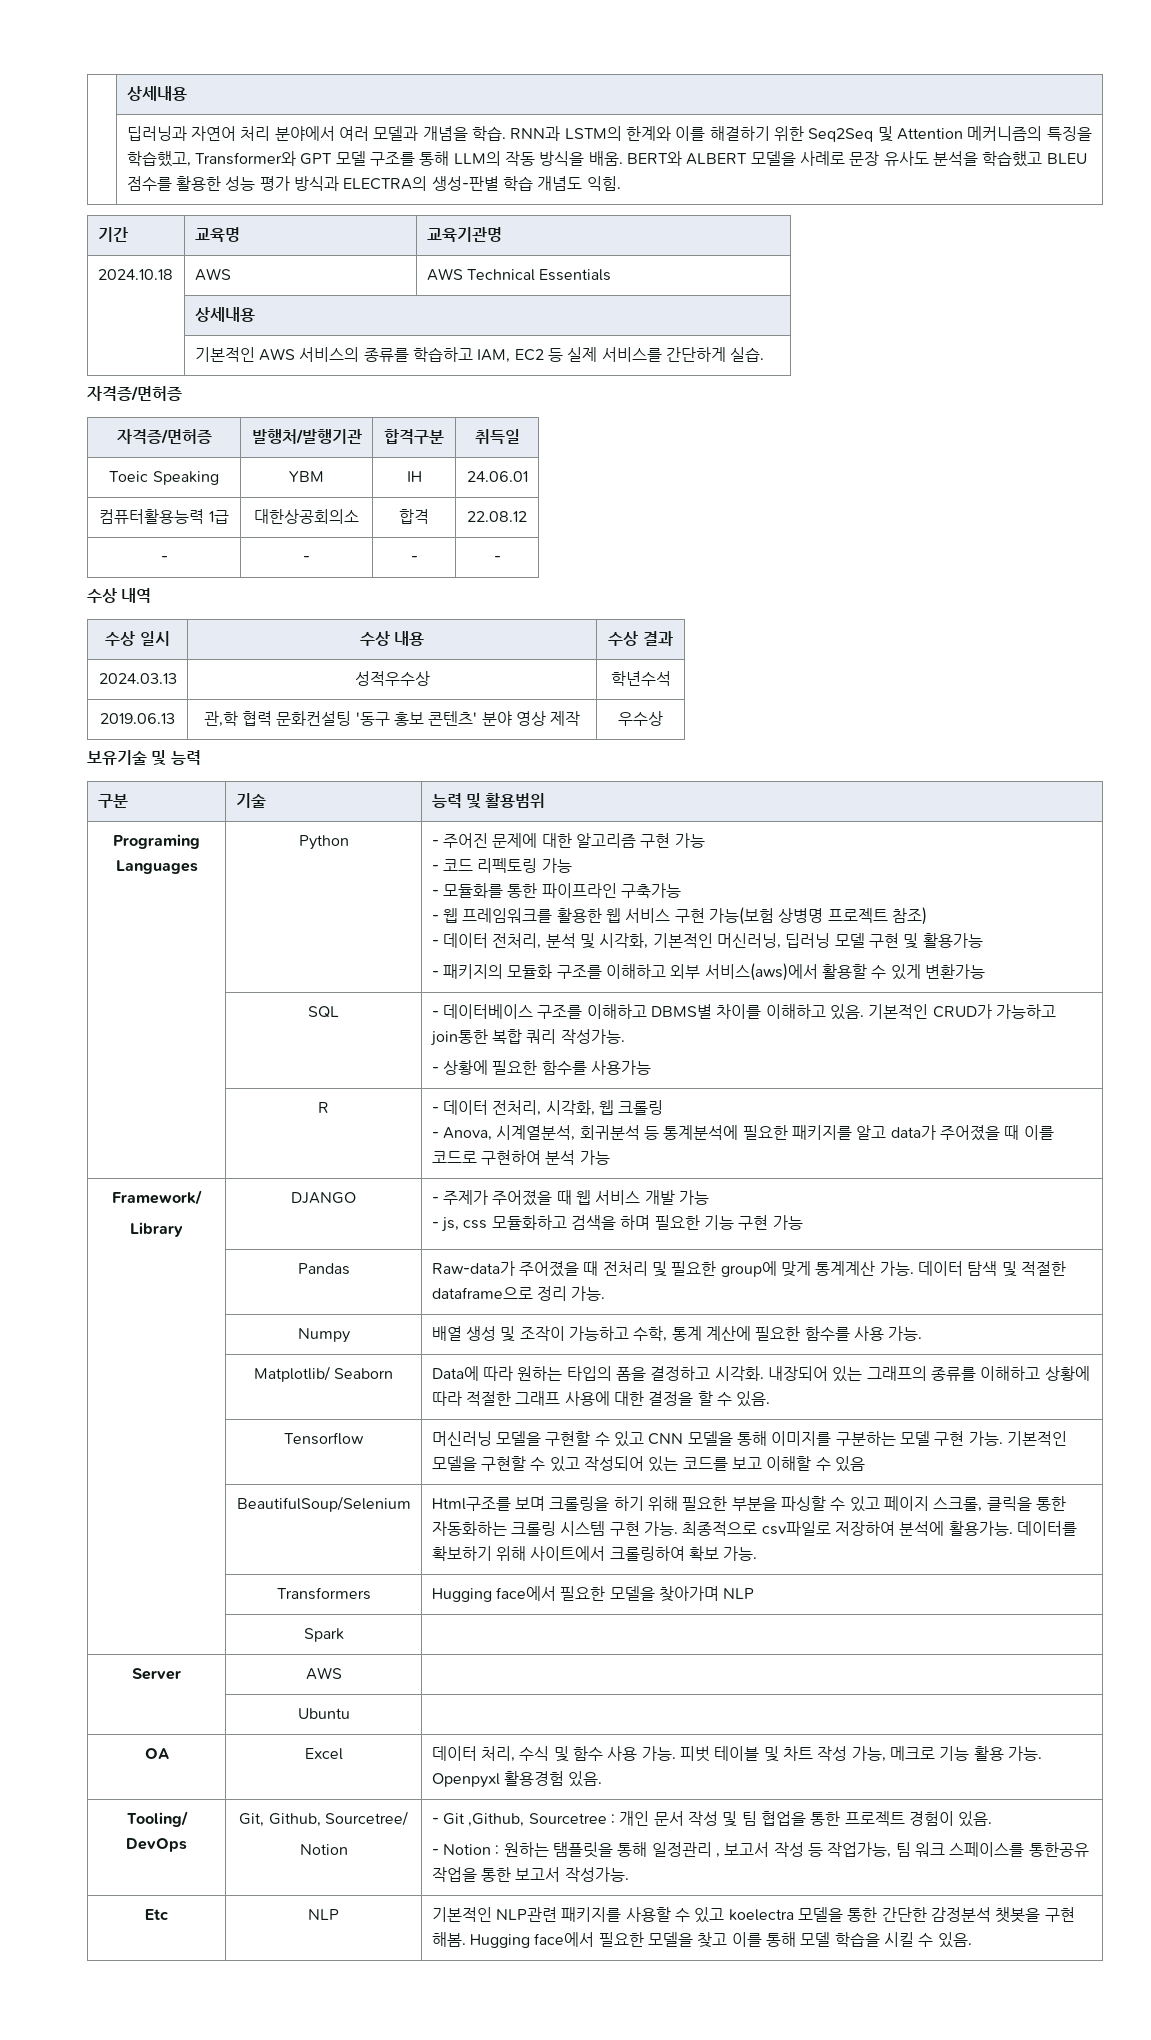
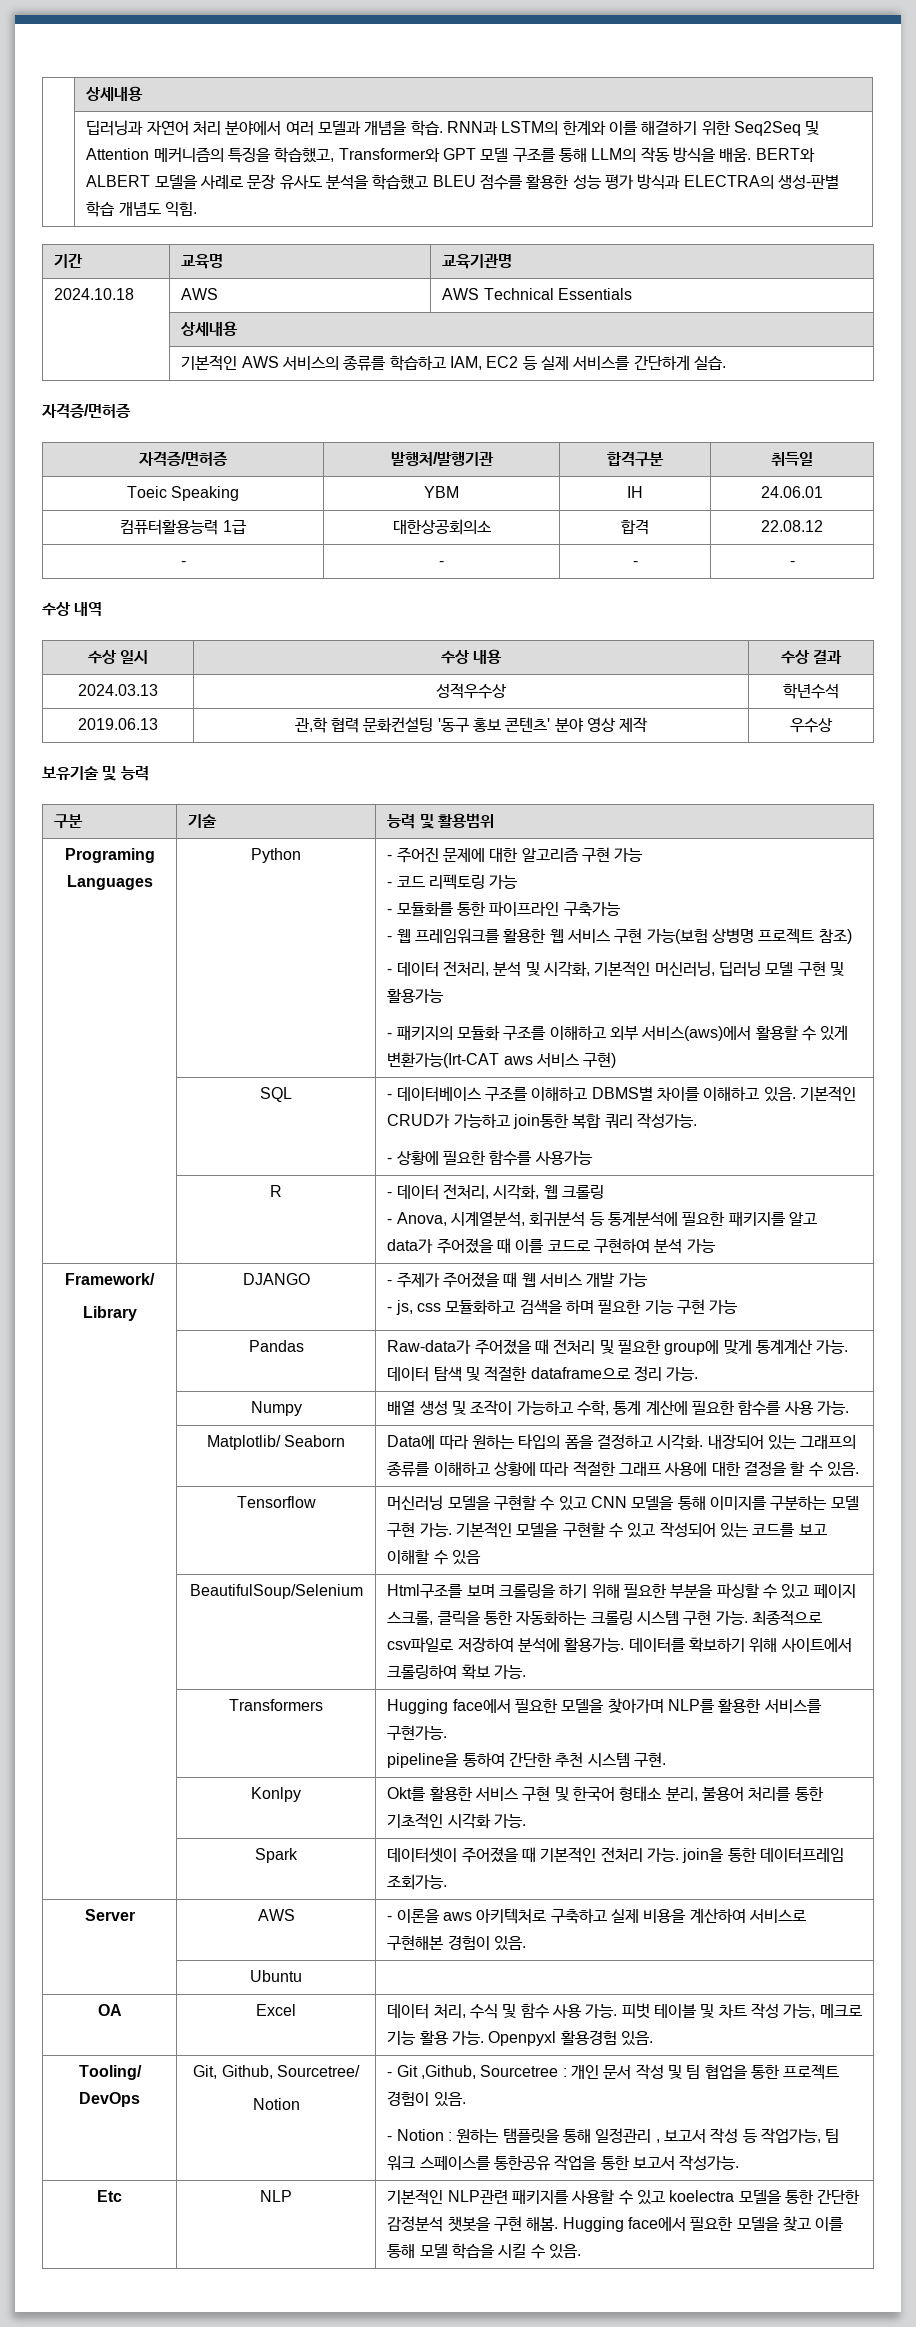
- - 패키지의 모듈화 구조를 이해하고 외부 서비스(aws)에서 활용할 수 있게 변환가능
+ - 패키지의 모듈화 구조를 이해하고 외부 서비스(aws)에서 활용할 수 있게 변환가능(Irt-CAT aws 서비스 구현)
- | Transformers | Hugging face에서 필요한 모델을 찾아가며 NLP
- | Spark |
- Server | AWS |
+ | Transformers | Hugging face에서 필요한 모델을 찾아가며 NLP를 활용한 서비스를 구현가능.
+ pipeline을 통하여 간단한 추천 시스템 구현.
+ | Konlpy | Okt를 활용한 서비스 구현 및 한국어 형태소 분리, 불용어 처리를 통한 기초적인 시각화 가능.
+ | Spark | 데이터셋이 주어졌을 때 기본적인 전처리 가능. join을 통한 데이터프레임 조회가능.
+ Server | AWS | - 이론을 aws 아키텍처로 구축하고 실제 비용을 계산하여 서비스로 구현해본 경험이 있음.

